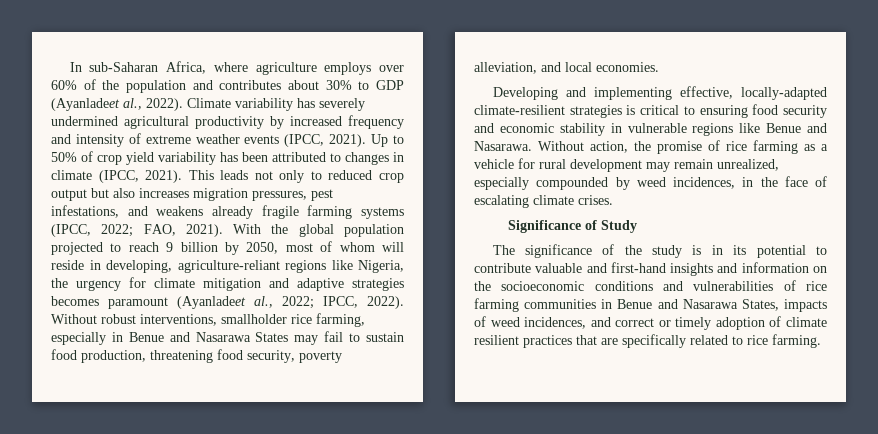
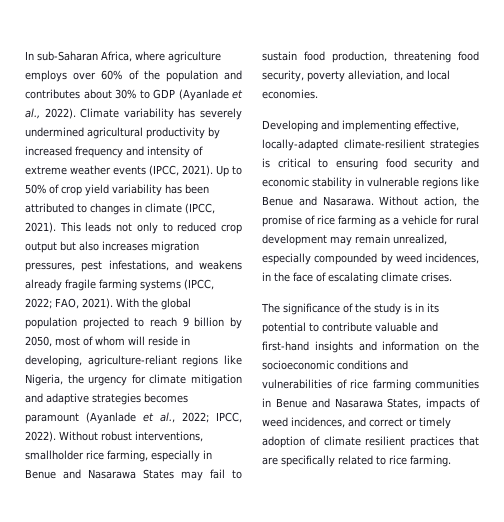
- In sub-Saharan Africa, where agriculture employs over 60% of the population and contributes about 30% to GDP (Ayanladeet al., 2022).
+ In sub-Saharan Africa, where agriculture employs over 60% of the population and contributes about 30% to GDP (Ayanlade et al., 2022).
- With the global population projected to reach 9 billion by 2050, most of whom will reside in developing, agriculture-reliant regions like Nigeria, the urgency for climate mitigation and adaptive strategies becomes paramount (Ayanladeet al., 2022; IPCC, 2022).
+ With the global population projected to reach 9 billion by 2050, most of whom will reside in developing, agriculture-reliant regions like Nigeria, the urgency for climate mitigation and adaptive strategies becomes paramount (Ayanlade et al., 2022; IPCC, 2022).
- Significance of Study

